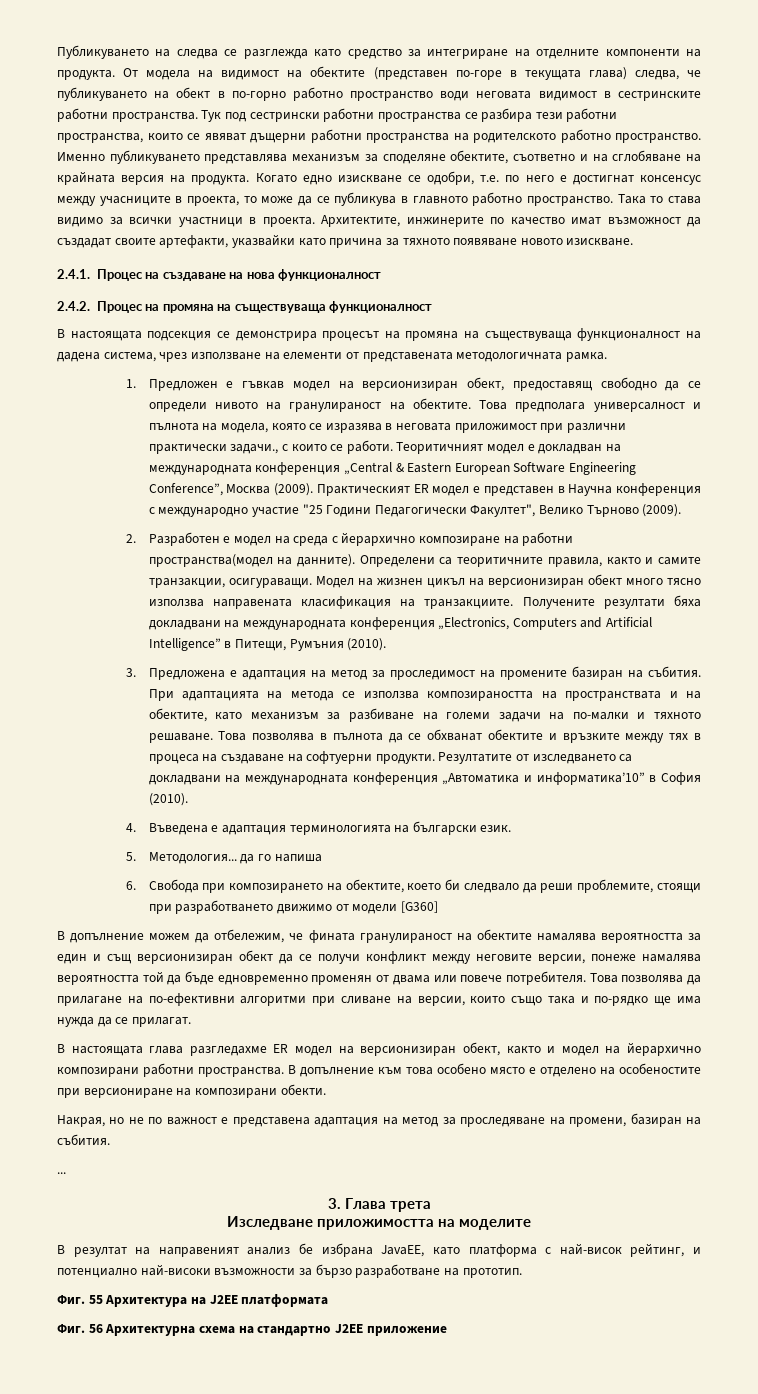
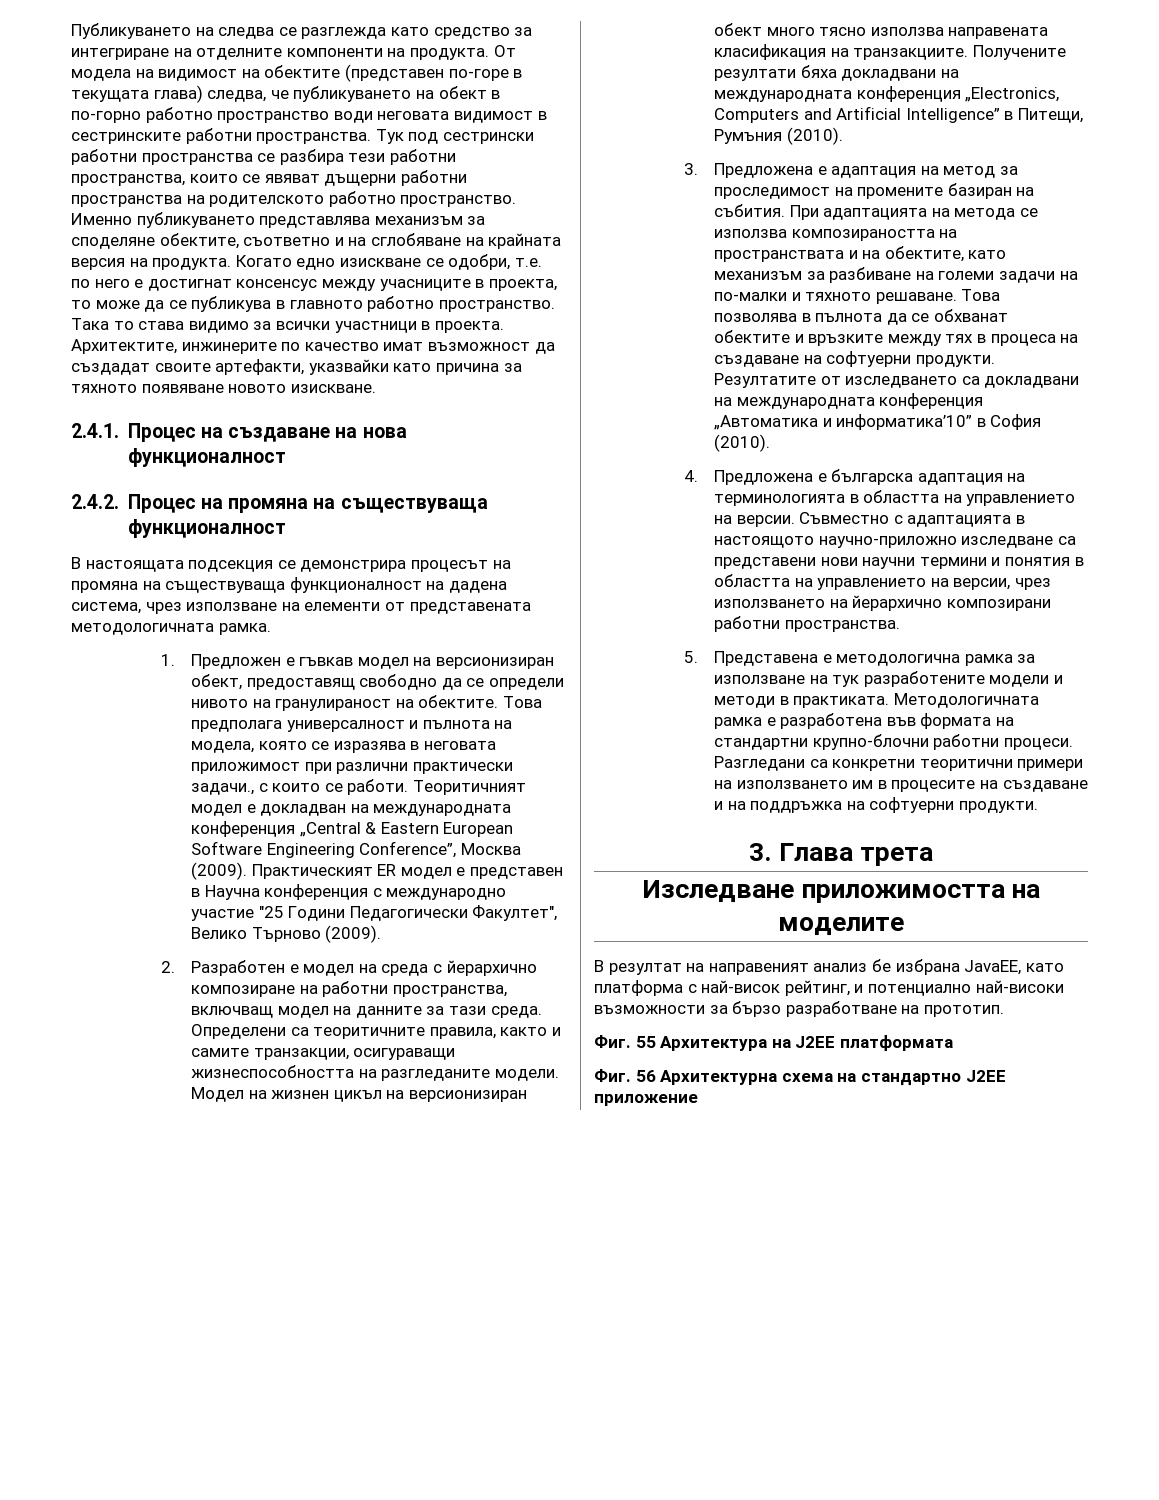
- 2. Разработен е модел на среда с йерархично композиране на работни пространства(модел на данните).
+ 2. Разработен е модел на среда с йерархично композиране на работни пространства, включващ модел на данните за тази среда.
- Определени са теоритичните правила, както и самите транзакции, осигураващи.
+ Определени са теоритичните правила, както и самите транзакции, осигураващи жизнеспособността на разгледаните модели.
- 4. Въведена е адаптация терминологията на български език.
- 5. Методология... да го напиша
- 6. Свобода при композирането на обектите, което би следвало да реши проблемите, стоящи при разработването движимо от модели [G360]
- В допълнение можем да отбележим, че фината гранулираност на обектите намалява вероятността за един и същ версионизиран обект да се получи конфликт между неговите версии, понеже намалява вероятността той да бъде едновременно променян от двама или повече потребителя. Това позволява да прилагане на по-ефективни алгоритми при сливане на версии, които също така и по-рядко ще има нужда да се прилагат.
- В настоящата глава разгледахме ER модел на версионизиран обект, както и модел на йерархично композирани работни пространства. В допълнение към това особено място е отделено на особеностите при версиониране на композирани обекти.
- Накрая, но не по важност е представена адаптация на метод за проследяване на промени, базиран на събития.
- ...
+ 4. Предложена е българска адаптация на терминологията в областта на управлението на версии. Съвместно с адаптацията в настоящото научно-приложно изследване са представени нови научни термини и понятия в областта на управлението на версии, чрез използването на йерархично композирани работни пространства.
+ 5. Представена е методологична рамка за използване на тук разработените модели и методи в практиката. Методологичната рамка е разработена във формата на стандартни крупно-блочни работни процеси. Разгледани са конкретни теоритични примери на използването им в процесите на създаване и на поддръжка на софтуерни продукти.

